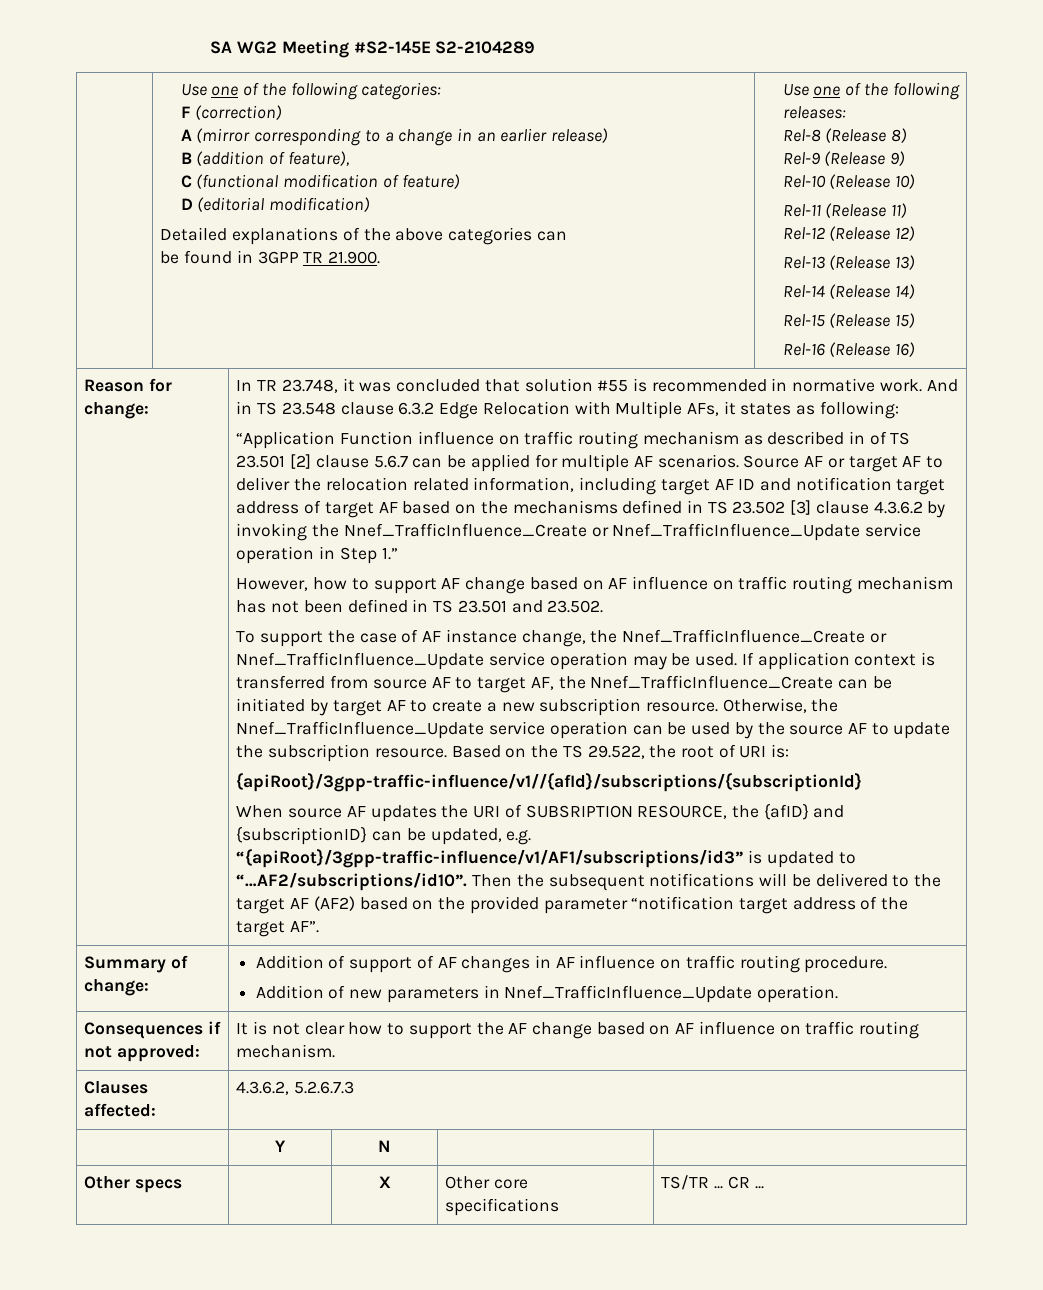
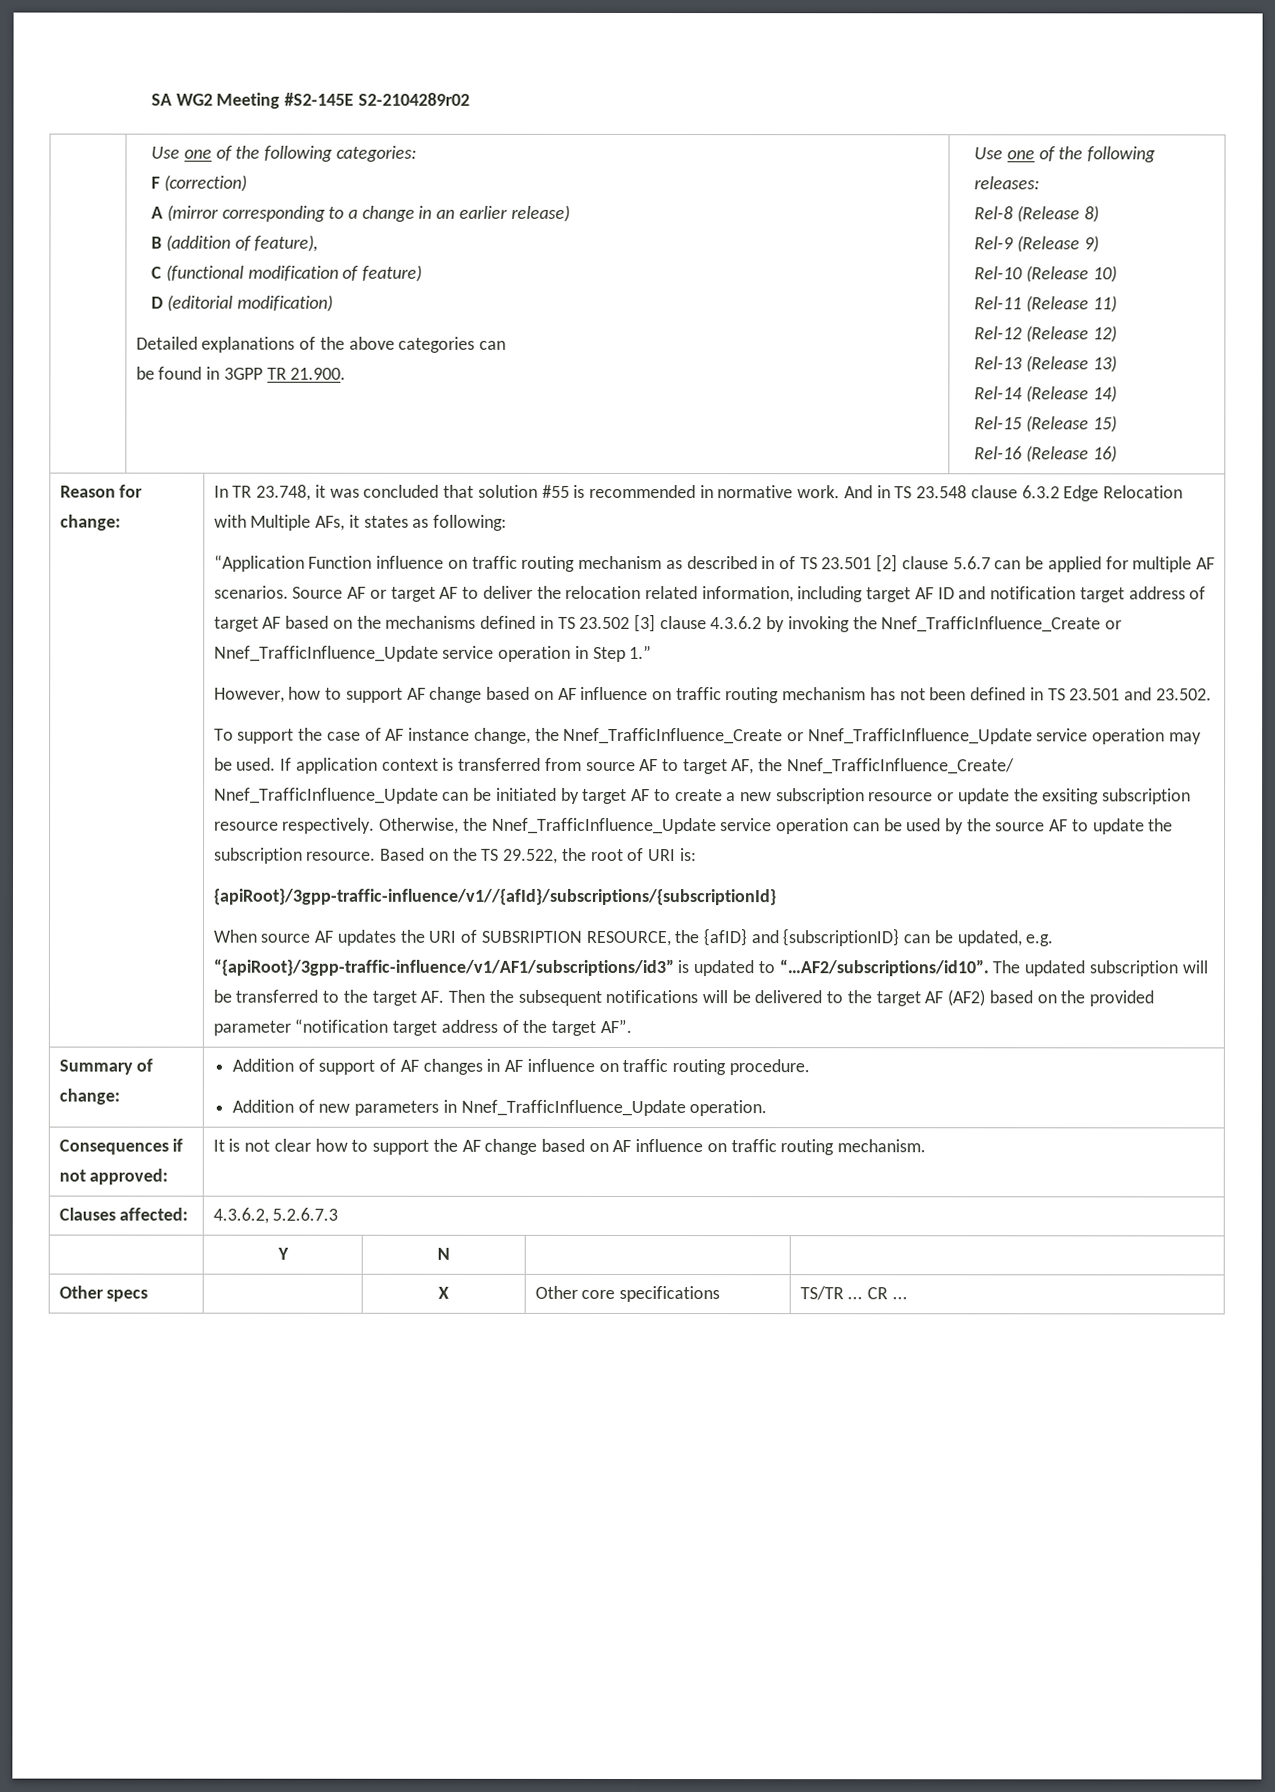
- SA WG2 Meeting #S2-145E S2-2104289
+ SA WG2 Meeting #S2-145E S2-2104289r02
- If application context is transferred from source AF to target AF, the Nnef_TrafficInfluence_Create can be initiated by target AF to create a new subscription resource.
+ If application context is transferred from source AF to target AF, the Nnef_TrafficInfluence_Create/ Nnef_TrafficInfluence_Update can be initiated by target AF to create a new subscription resource or update the exsiting subscription resource respectively.
- Then the subsequent notifications will be delivered to the target AF (AF2) based on the provided parameter “notification target address of the target AF”.
+ The updated subscription will be transferred to the target AF. Then the subsequent notifications will be delivered to the target AF (AF2) based on the provided parameter “notification target address of the target AF”.

